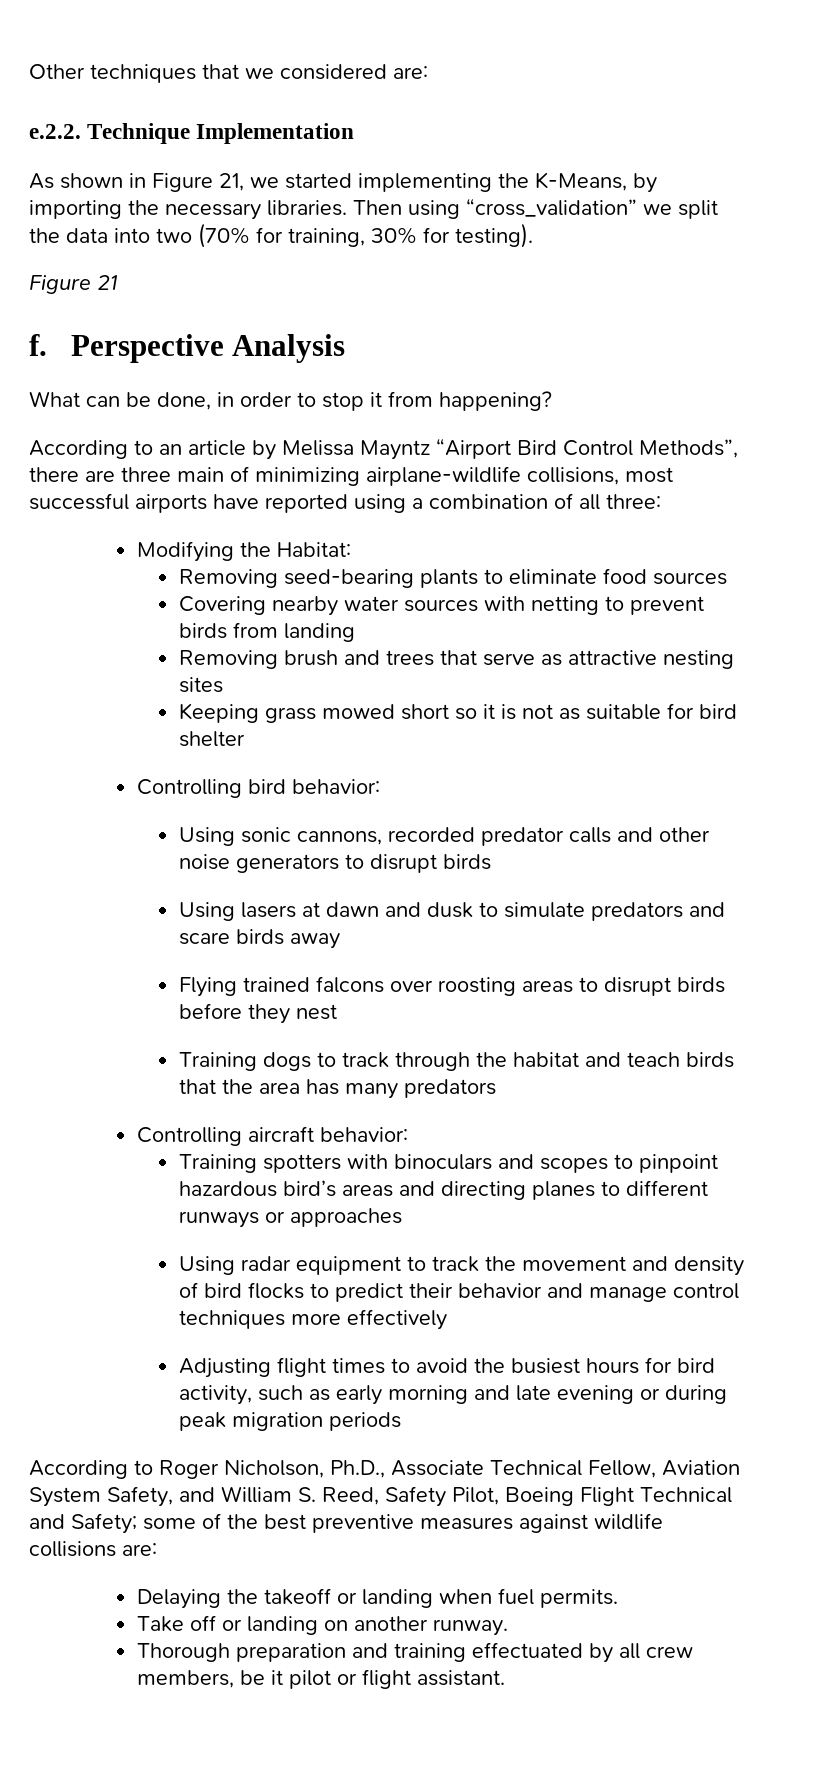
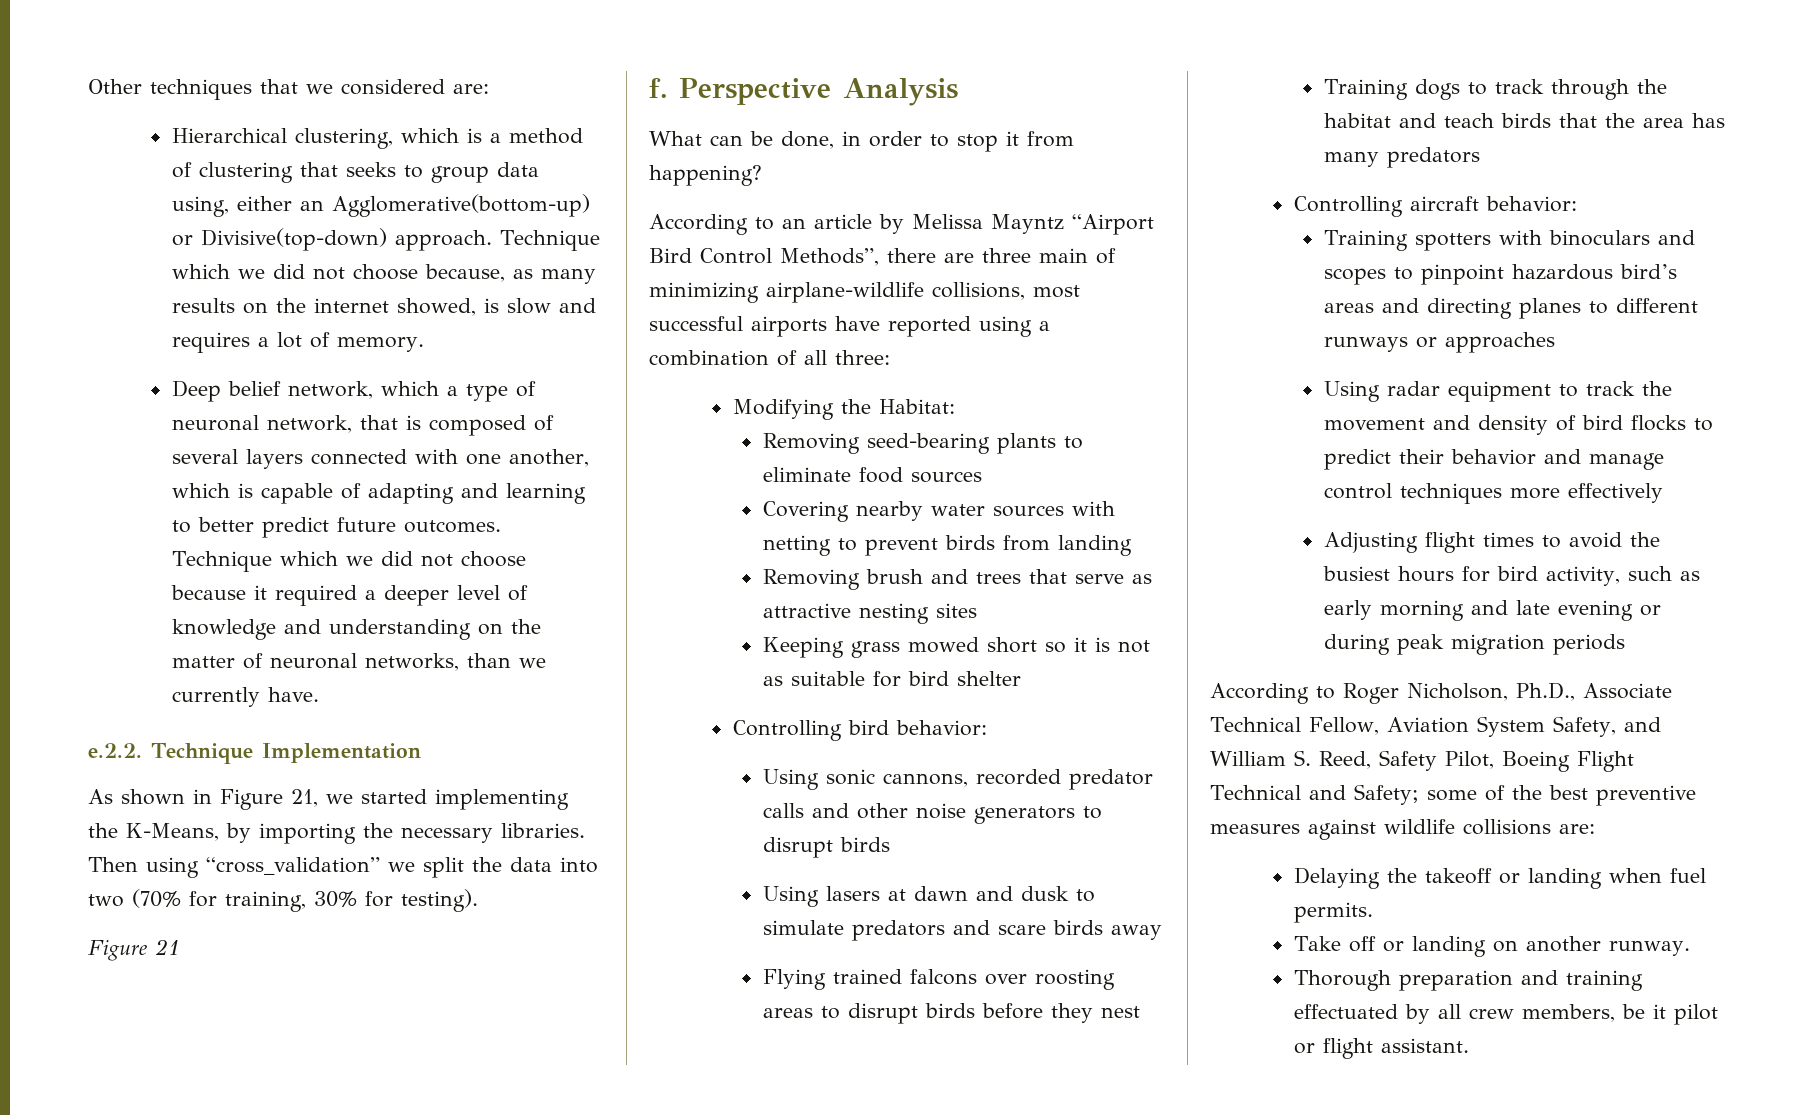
+ Hierarchical clustering, which is a method of clustering that seeks to group data using, either an Agglomerative(bottom-up) or Divisive(top-down) approach. Technique which we did not choose because, as many results on the internet showed, is slow and requires a lot of memory.
+ Deep belief network, which a type of neuronal network, that is composed of several layers connected with one another, which is capable of adapting and learning to better predict future outcomes. Technique which we did not choose because it required a deeper level of knowledge and understanding on the matter of neuronal networks, than we currently have.

